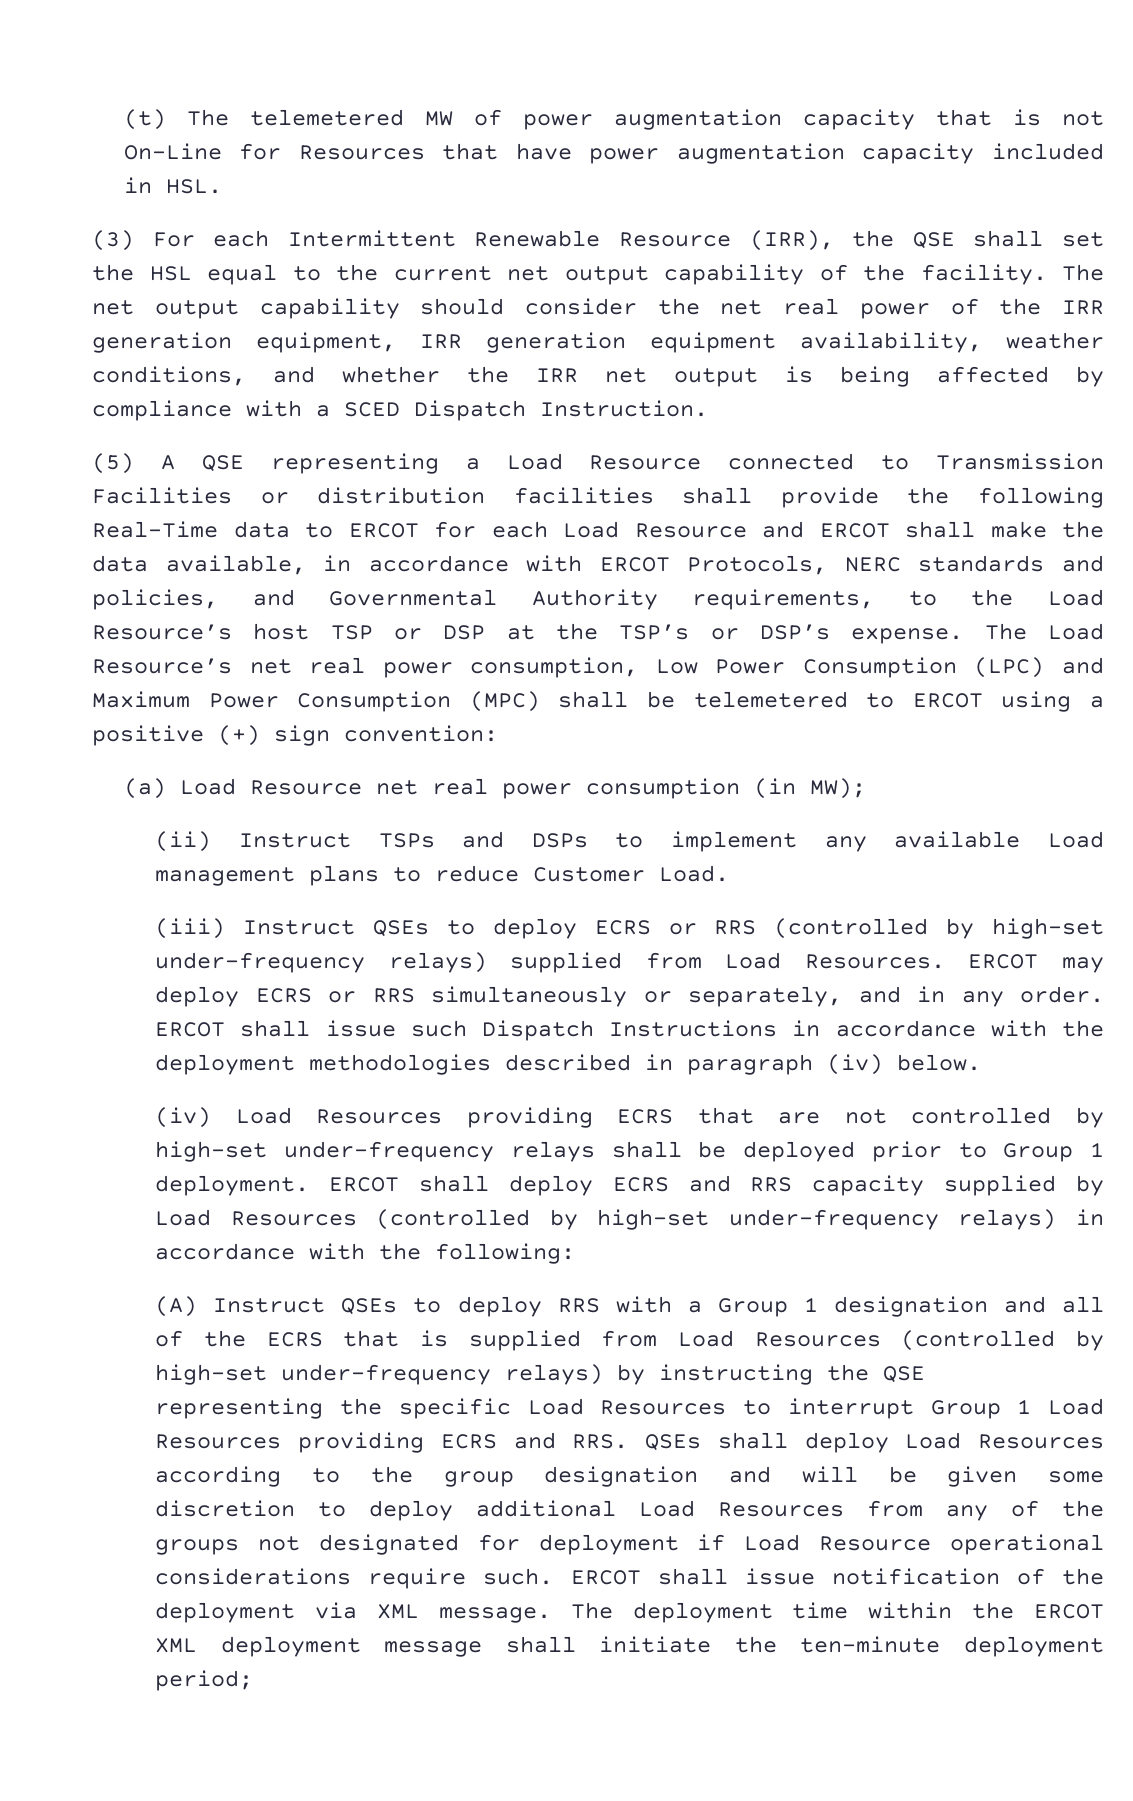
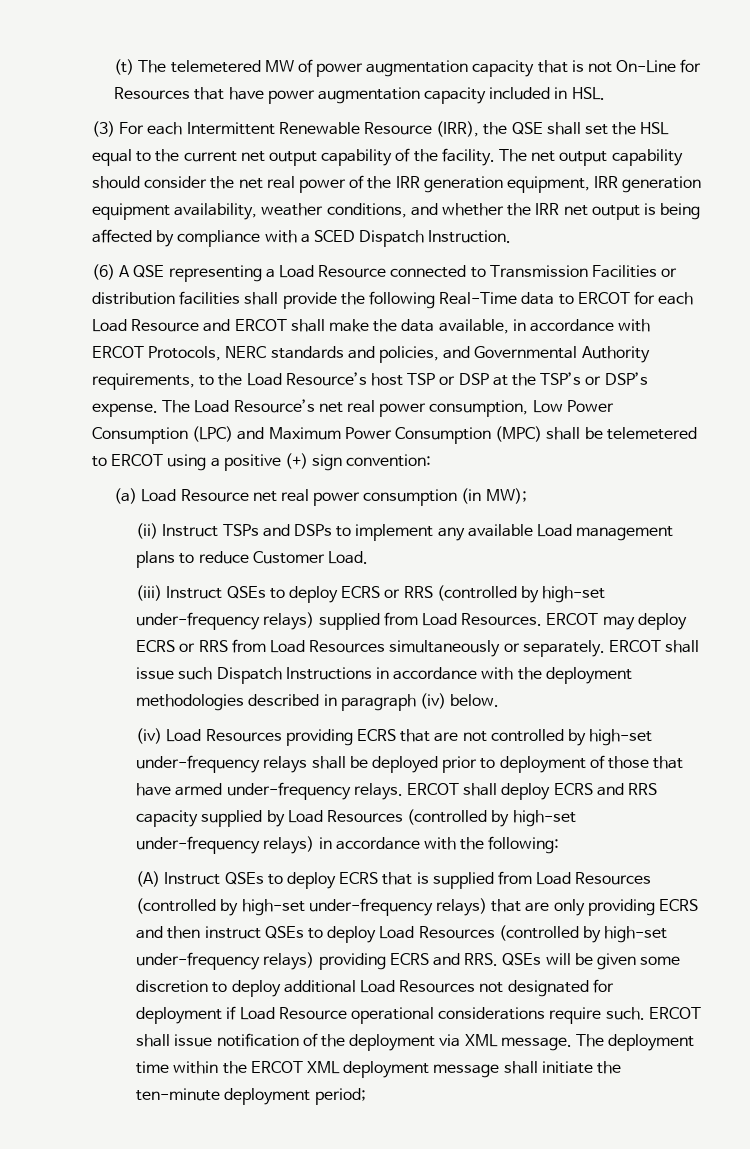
- (5) A QSE representing a Load Resource connected to Transmission Facilities or distribution facilities shall provide the following Real-Time data to ERCOT for each Load Resource and ERCOT shall make the data available, in accordance with ERCOT Protocols, NERC standards and policies, and Governmental Authority requirements, to the Load Resource’s host TSP or DSP at the TSP’s or DSP’s expense.
+ (6) A QSE representing a Load Resource connected to Transmission Facilities or distribution facilities shall provide the following Real-Time data to ERCOT for each Load Resource and ERCOT shall make the data available, in accordance with ERCOT Protocols, NERC standards and policies, and Governmental Authority requirements, to the Load Resource’s host TSP or DSP at the TSP’s or DSP’s expense.
- ERCOT may deploy ECRS or RRS simultaneously or separately, and in any order.
+ ERCOT may deploy ECRS or RRS from Load Resources simultaneously or separately.
- (iv) Load Resources providing ECRS that are not controlled by high-set under-frequency relays shall be deployed prior to Group 1 deployment.
+ (iv) Load Resources providing ECRS that are not controlled by high-set under-frequency relays shall be deployed prior to deployment of those that have armed under-frequency relays.
- (A) Instruct QSEs to deploy RRS with a Group 1 designation and all of the ECRS that is supplied from Load Resources (controlled by high-set under-frequency relays) by instructing the QSE representing the specific Load Resources to interrupt Group 1 Load Resources providing ECRS and RRS. QSEs shall deploy Load Resources according to the group designation and will be given some discretion to deploy additional Load Resources from any of the groups not designated for deployment if Load Resource operational considerations require such.
+ (A) Instruct QSEs to deploy ECRS that is supplied from Load Resources (controlled by high-set under-frequency relays) that are only providing ECRS and then instruct QSEs to deploy Load Resources (controlled by high-set under-frequency relays) providing ECRS and RRS. QSEs will be given some discretion to deploy additional Load Resources not designated for deployment if Load Resource operational considerations require such.

